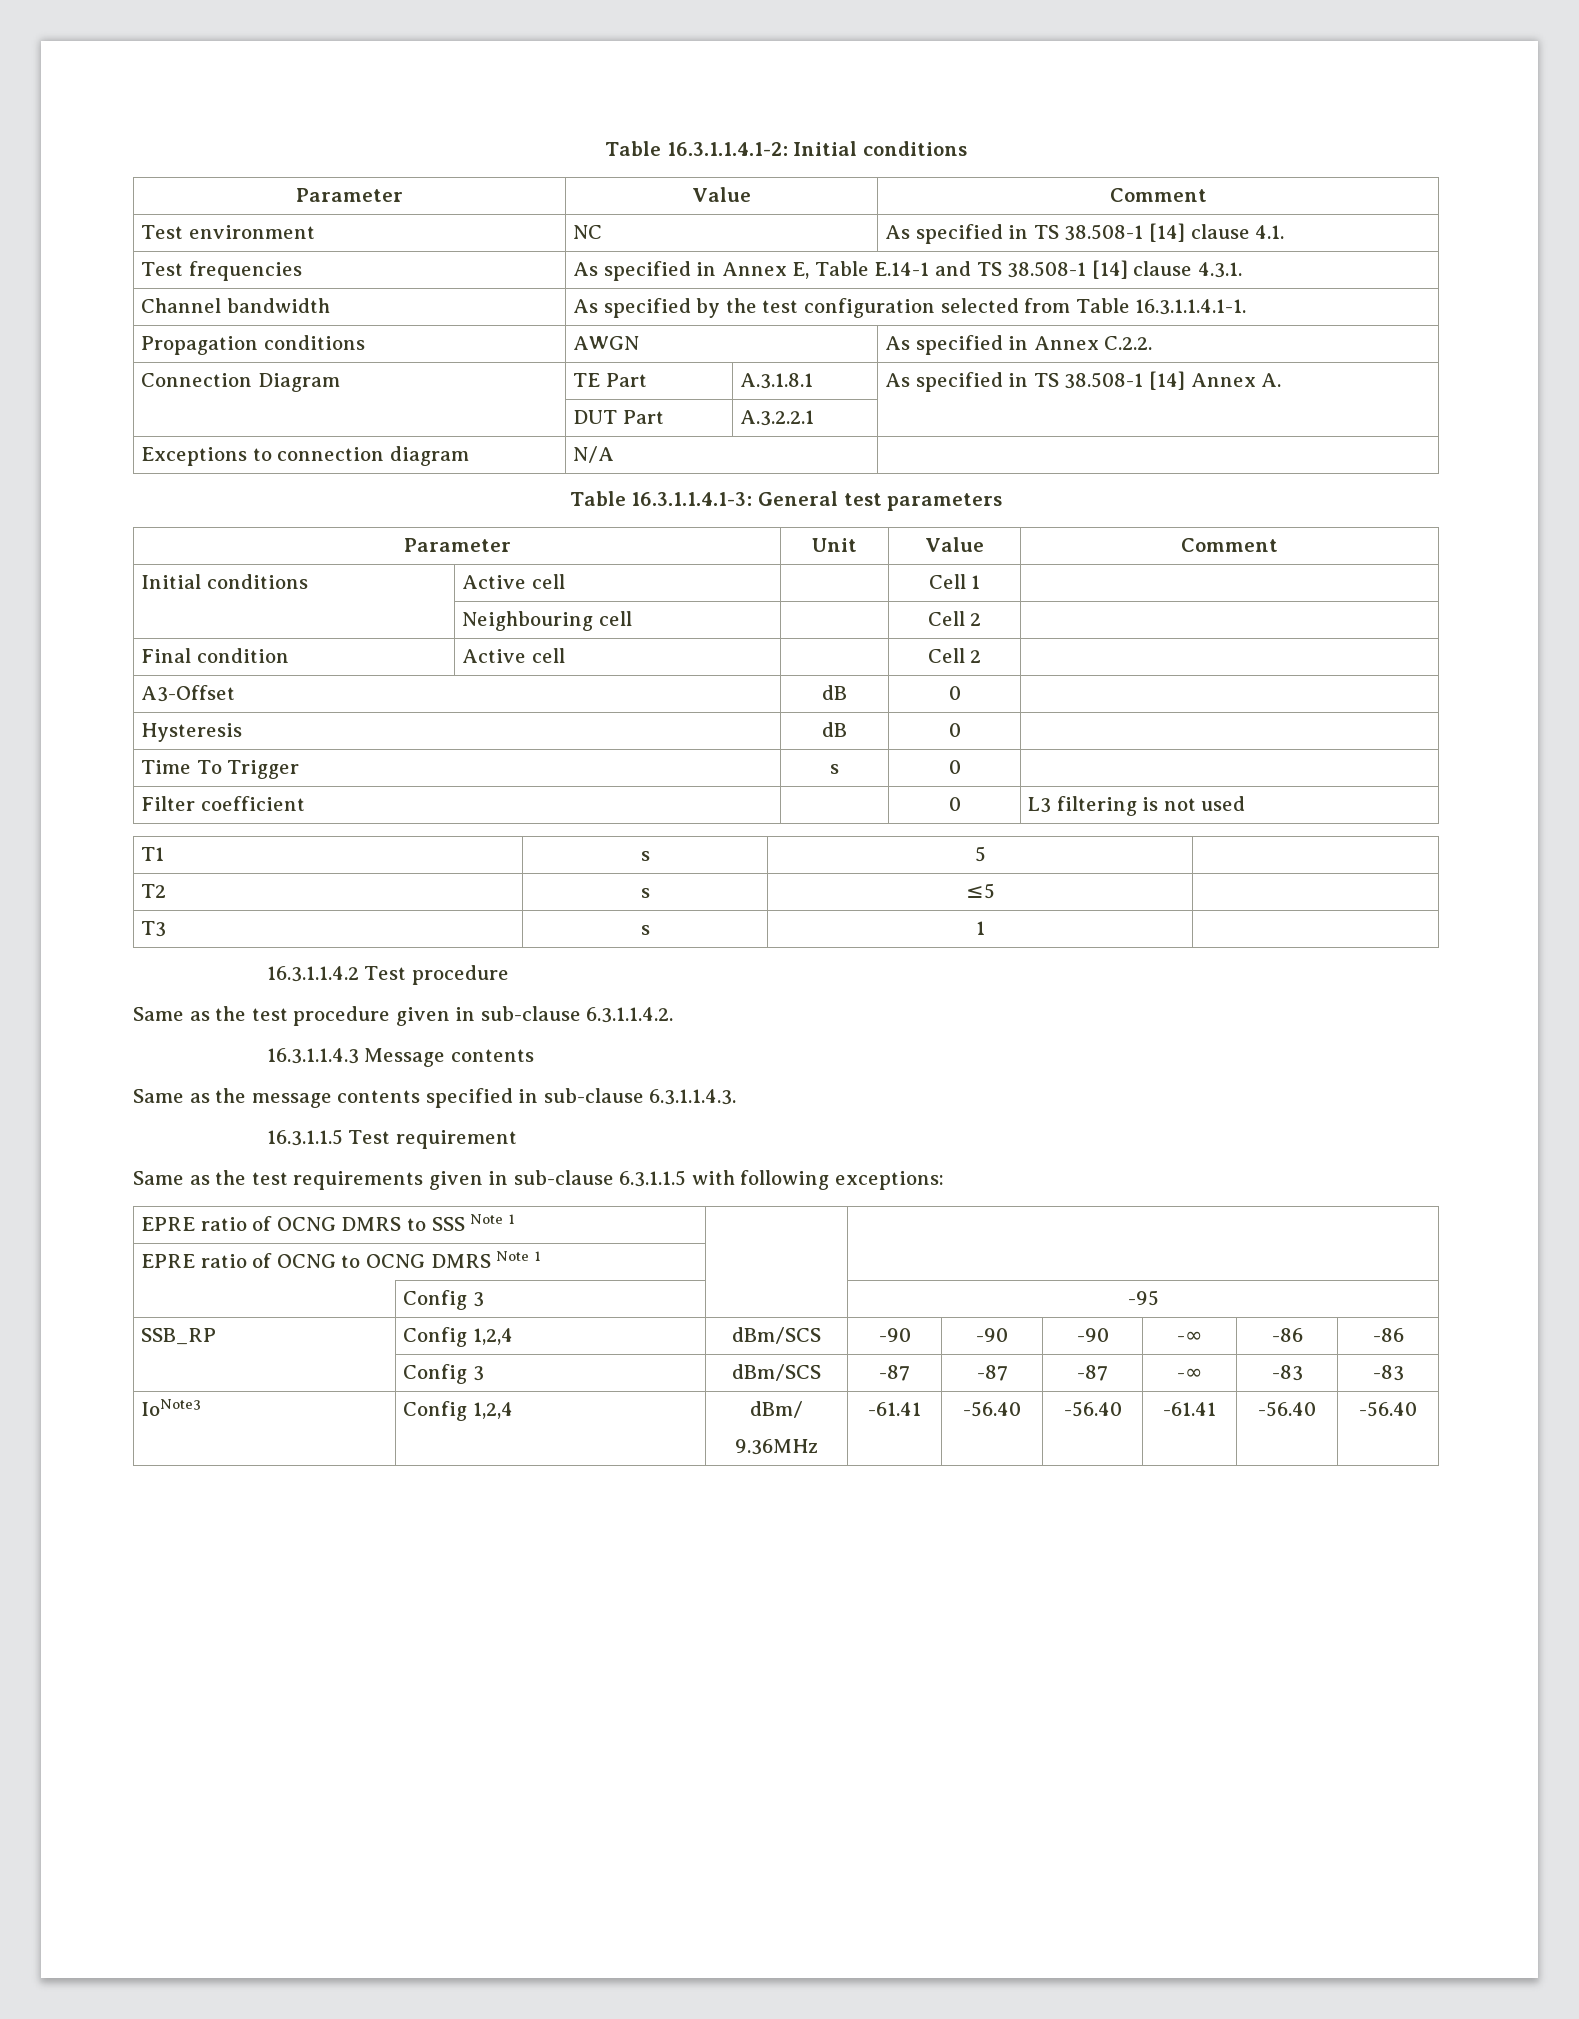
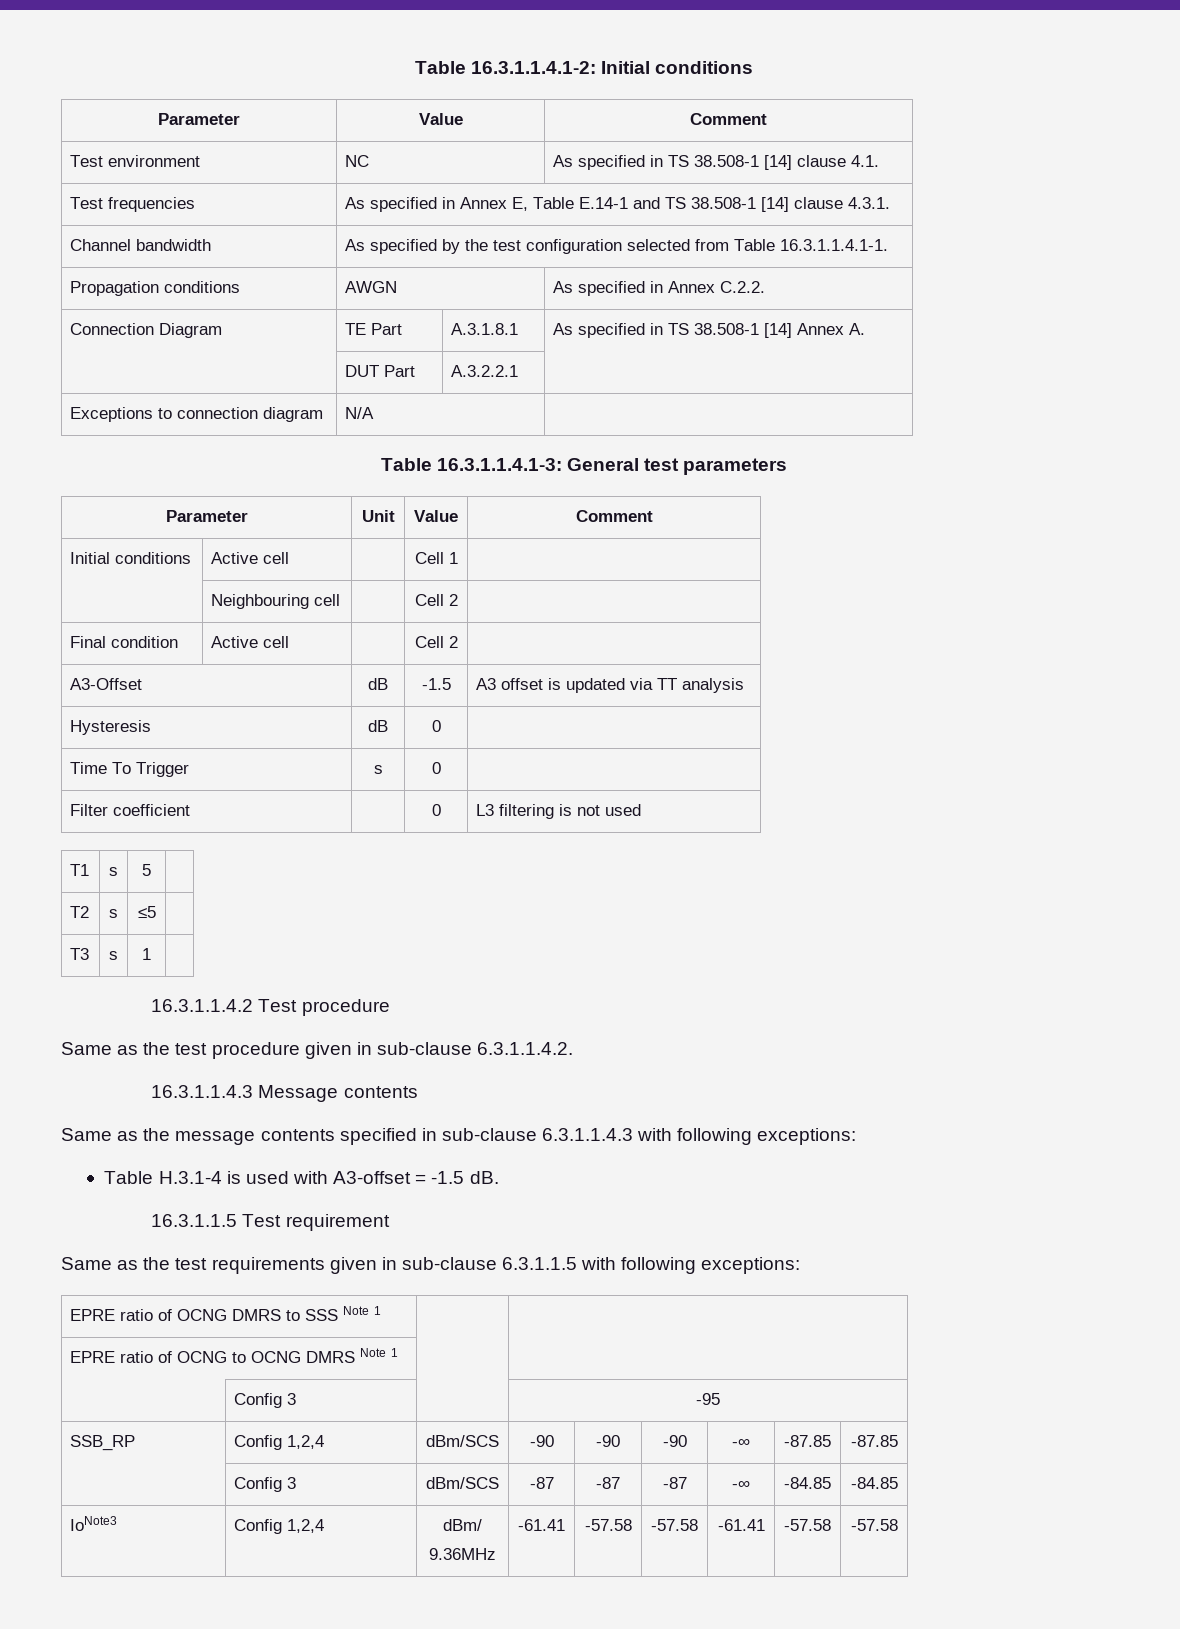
- A3-Offset | dB | 0 |
+ A3-Offset | dB | -1.5 | A3 offset is updated via TT analysis
- Same as the message contents specified in sub-clause 6.3.1.1.4.3.
+ Same as the message contents specified in sub-clause 6.3.1.1.4.3 with following exceptions:
+ Table H.3.1-4 is used with A3-offset = -1.5 dB.
- SSB_RP | Config 1,2,4 | dBm/SCS | -90 | -90 | -90 | -∞ | -86 | -86
+ SSB_RP | Config 1,2,4 | dBm/SCS | -90 | -90 | -90 | -∞ | -87.85 | -87.85
- | Config 3 | dBm/SCS | -87 | -87 | -87 | -∞ | -83 | -83
+ | Config 3 | dBm/SCS | -87 | -87 | -87 | -∞ | -84.85 | -84.85
  IoNote3 | Config 1,2,4 | dBm/
- 9.36MHz | -61.41 | -56.40 | -56.40 | -61.41 | -56.40 | -56.40
+ 9.36MHz | -61.41 | -57.58 | -57.58 | -61.41 | -57.58 | -57.58

